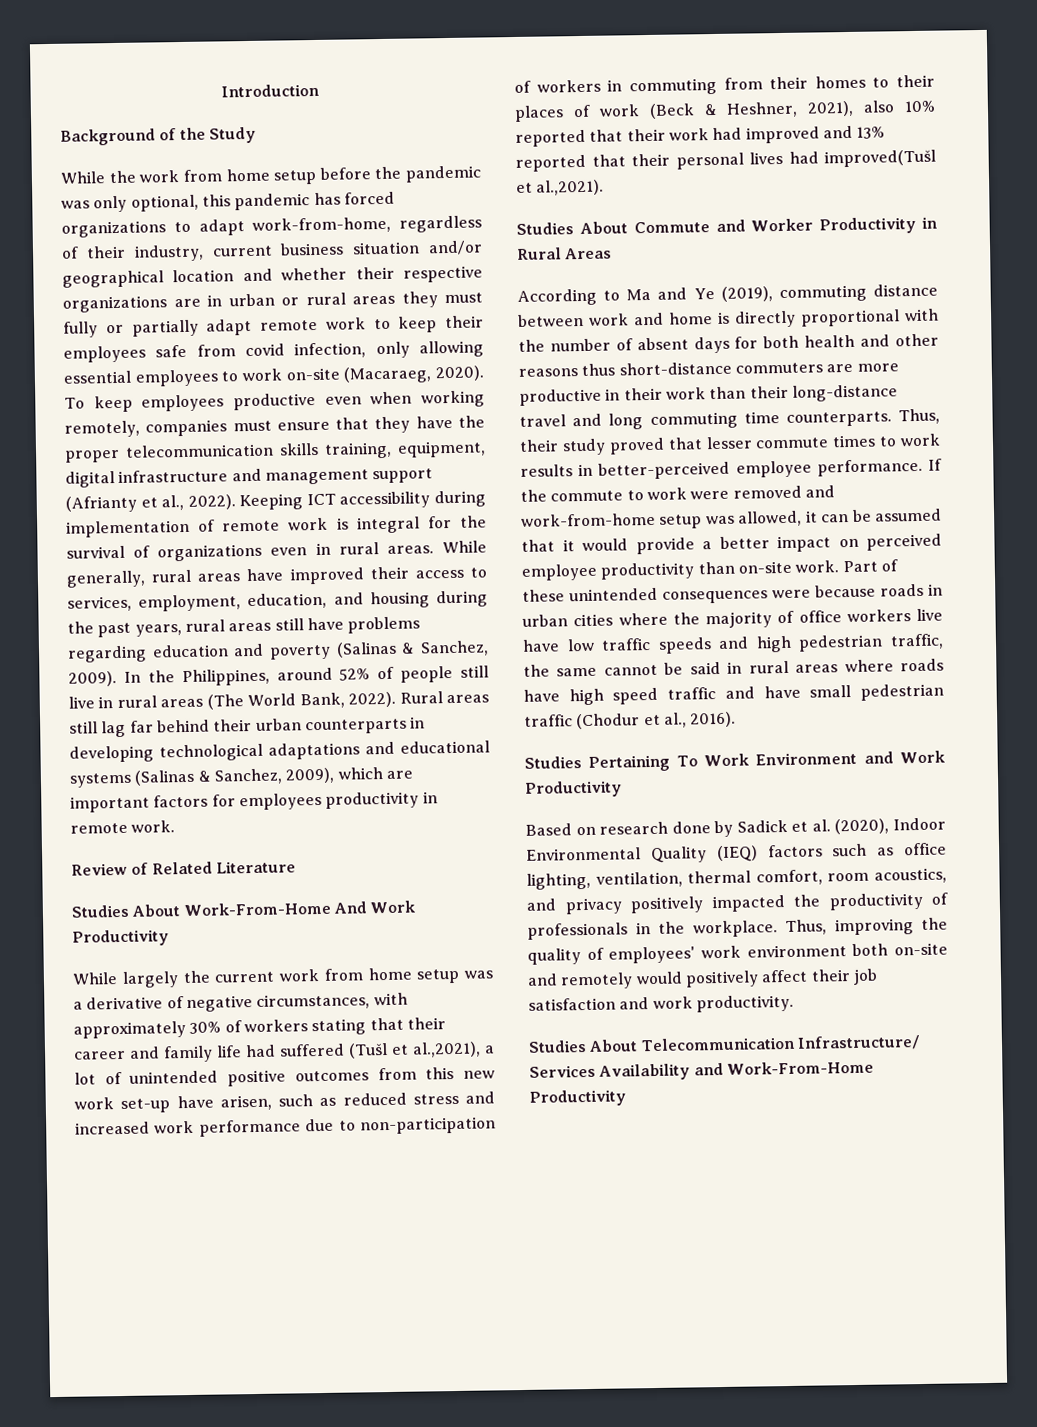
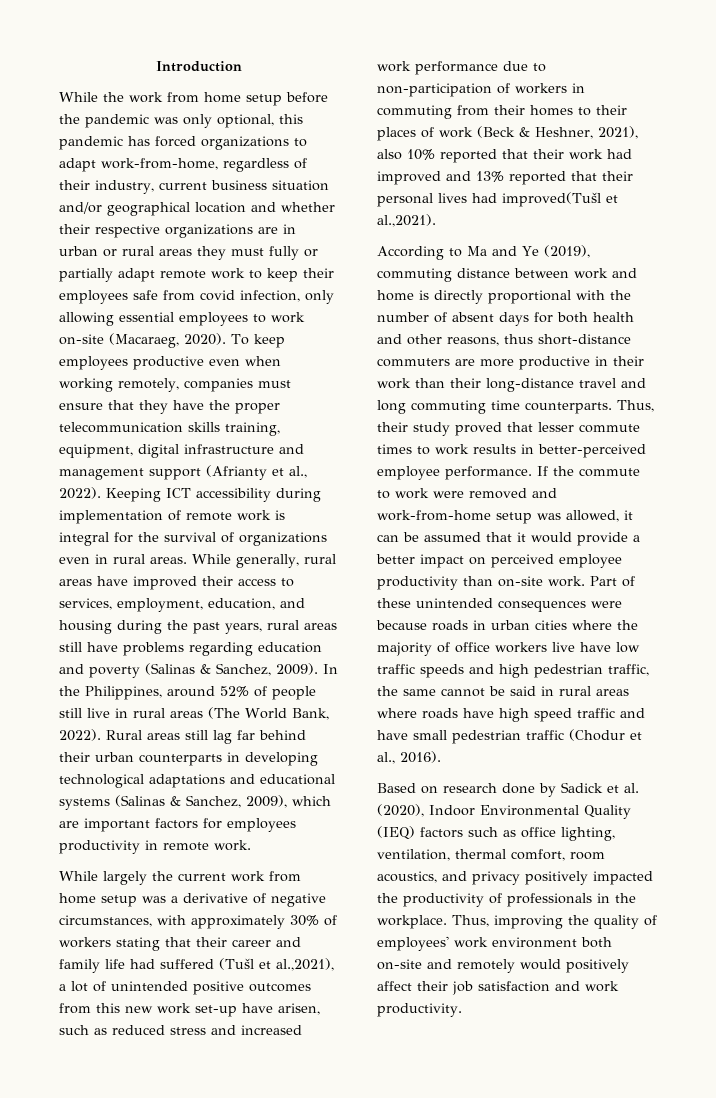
- Background of the Study
- Review of Related Literature
- Studies About Work-From-Home And Work Productivity
- Studies About Commute and Worker Productivity in Rural Areas
- According to Ma and Ye (2019), commuting distance between work and home is directly proportional with the number of absent days for both health and other reasons thus short-distance commuters are more productive in their work than their long-distance travel and long commuting time counterparts.
+ According to Ma and Ye (2019), commuting distance between work and home is directly proportional with the number of absent days for both health and other reasons, thus short-distance commuters are more productive in their work than their long-distance travel and long commuting time counterparts.
- Studies Pertaining To Work Environment and Work Productivity
- Studies About Telecommunication Infrastructure/ Services Availability and Work-From-Home Productivity

